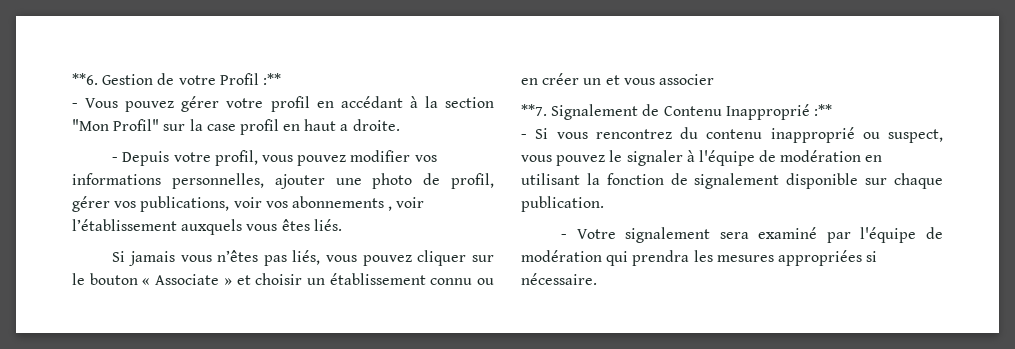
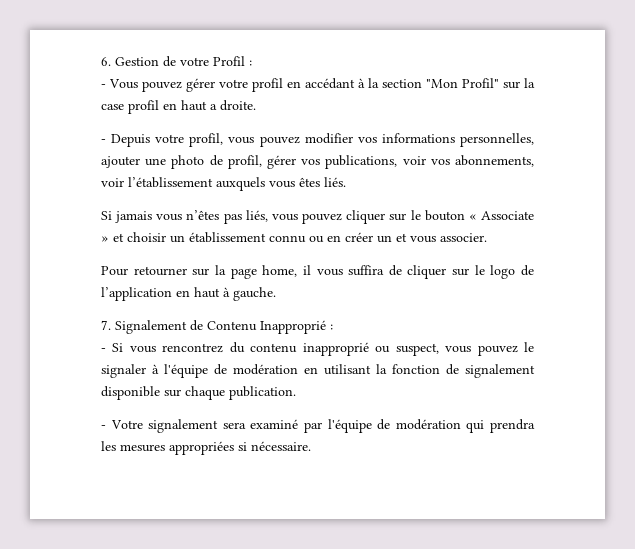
- **6. Gestion de votre Profil :**
+ 6. Gestion de votre Profil :
- - Depuis votre profil, vous pouvez modifier vos informations personnelles, ajouter une photo de profil, gérer vos publications, voir vos abonnements , voir l’établissement auxquels vous êtes liés.
+ - Depuis votre profil, vous pouvez modifier vos informations personnelles, ajouter une photo de profil, gérer vos publications, voir vos abonnements, voir l’établissement auxquels vous êtes liés.
- Si jamais vous n’êtes pas liés, vous pouvez cliquer sur le bouton « Associate » et choisir un établissement connu ou en créer un et vous associer
- **7. Signalement de Contenu Inapproprié :**
+ Si jamais vous n’êtes pas liés, vous pouvez cliquer sur le bouton « Associate » et choisir un établissement connu ou en créer un et vous associer.
+ Pour retourner sur la page home, il vous suffira de cliquer sur le logo de l’application en haut à gauche.
+ 7. Signalement de Contenu Inapproprié :

